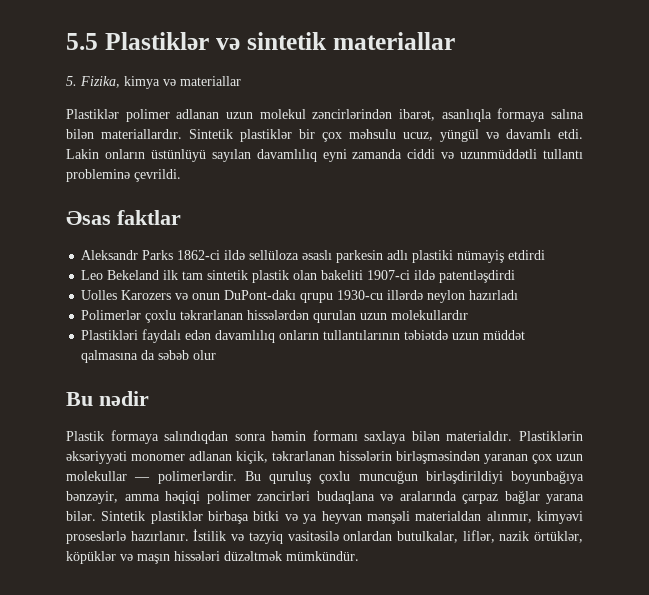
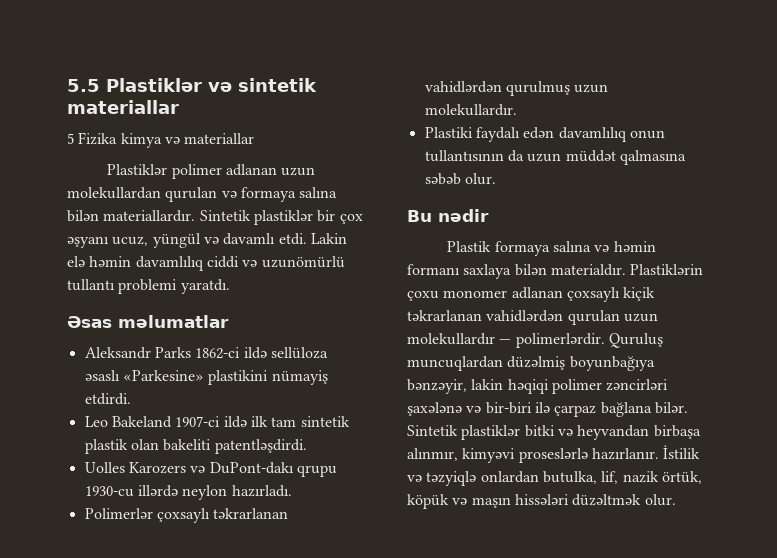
- 5. Fizika, kimya və materiallar
+ 5 Fizika kimya və materiallar
- Plastiklər polimer adlanan uzun molekul zəncirlərindən ibarət, asanlıqla formaya salına bilən materiallardır.
+ Plastiklər polimer adlanan uzun molekullardan qurulan və formaya salına bilən materiallardır.
- Sintetik plastiklər bir çox məhsulu ucuz, yüngül və davamlı etdi.
+ Sintetik plastiklər bir çox əşyanı ucuz, yüngül və davamlı etdi.
- Lakin onların üstünlüyü sayılan davamlılıq eyni zamanda ciddi və uzunmüddətli tullantı probleminə çevrildi.
+ Lakin elə həmin davamlılıq ciddi və uzunömürlü tullantı problemi yaratdı.
- Əsas faktlar
+ Əsas məlumatlar
- Aleksandr Parks 1862-ci ildə sellüloza əsaslı parkesin adlı plastiki nümayiş etdirdi
- Leo Bekeland ilk tam sintetik plastik olan bakeliti 1907-ci ildə patentləşdirdi
+ Aleksandr Parks 1862-ci ildə sellüloza əsaslı «Parkesine» plastikini nümayiş etdirdi.
+ Leo Bakeland 1907-ci ildə ilk tam sintetik plastik olan bakeliti patentləşdirdi.
- Uolles Karozers və onun DuPont-dakı qrupu 1930-cu illərdə neylon hazırladı
+ Uolles Karozers və DuPont-dakı qrupu 1930-cu illərdə neylon hazırladı.
- Polimerlər çoxlu təkrarlanan hissələrdən qurulan uzun molekullardır
- Plastikləri faydalı edən davamlılıq onların tullantılarının təbiətdə uzun müddət qalmasına da səbəb olur
+ Polimerlər çoxsaylı təkrarlanan vahidlərdən qurulmuş uzun molekullardır.
+ Plastiki faydalı edən davamlılıq onun tullantısının da uzun müddət qalmasına səbəb olur.
- Plastik formaya salındıqdan sonra həmin formanı saxlaya bilən materialdır.
+ Plastik formaya salına və həmin formanı saxlaya bilən materialdır.
- Plastiklərin əksəriyyəti monomer adlanan kiçik, təkrarlanan hissələrin birləşməsindən yaranan çox uzun molekullar — polimerlərdir. Bu quruluş çoxlu muncuğun birləşdirildiyi boyunbağıya bənzəyir, amma həqiqi polimer zəncirləri budaqlana və aralarında çarpaz bağlar yarana bilər.
+ Plastiklərin çoxu monomer adlanan çoxsaylı kiçik təkrarlanan vahidlərdən qurulan uzun molekullardır — polimerlərdir. Quruluş muncuqlardan düzəlmiş boyunbağıya bənzəyir, lakin həqiqi polimer zəncirləri şaxələnə və bir-biri ilə çarpaz bağlana bilər.
- Sintetik plastiklər birbaşa bitki və ya heyvan mənşəli materialdan alınmır, kimyəvi proseslərlə hazırlanır.
+ Sintetik plastiklər bitki və heyvandan birbaşa alınmır, kimyəvi proseslərlə hazırlanır.
- İstilik və təzyiq vasitəsilə onlardan butulkalar, liflər, nazik örtüklər, köpüklər və maşın hissələri düzəltmək mümkündür.
+ İstilik və təzyiqlə onlardan butulka, lif, nazik örtük, köpük və maşın hissələri düzəltmək olur.

